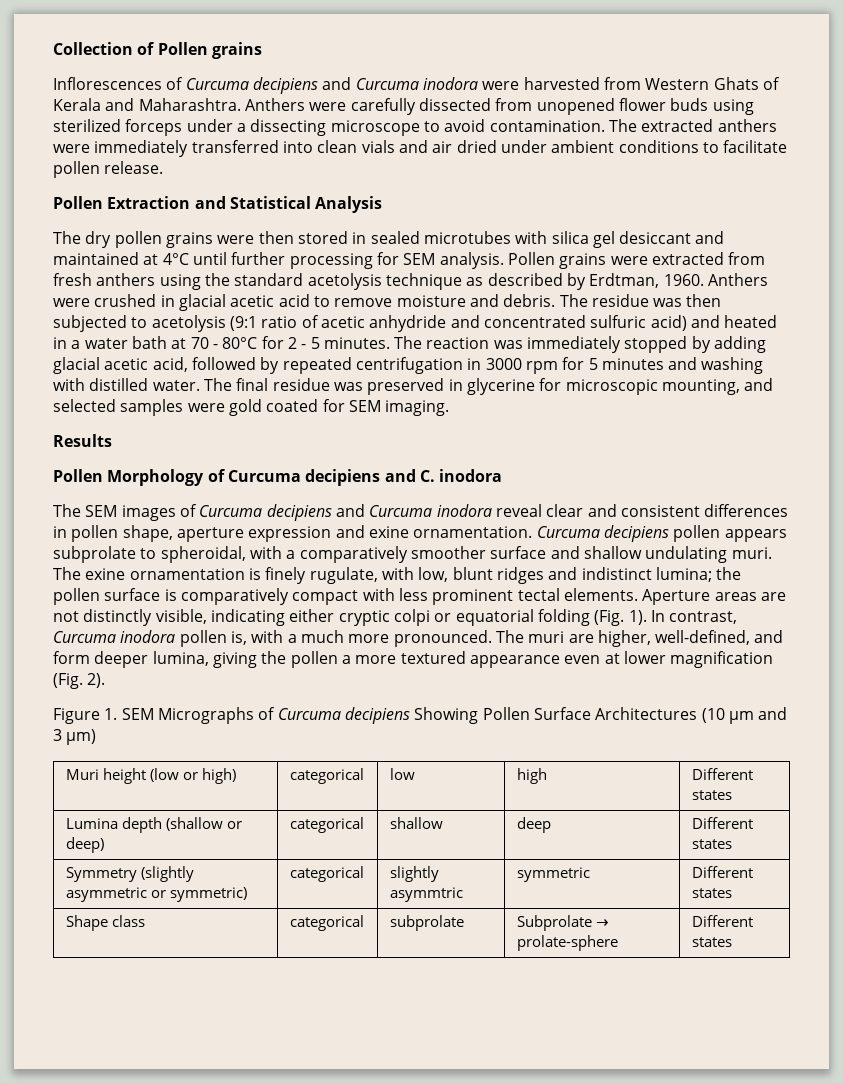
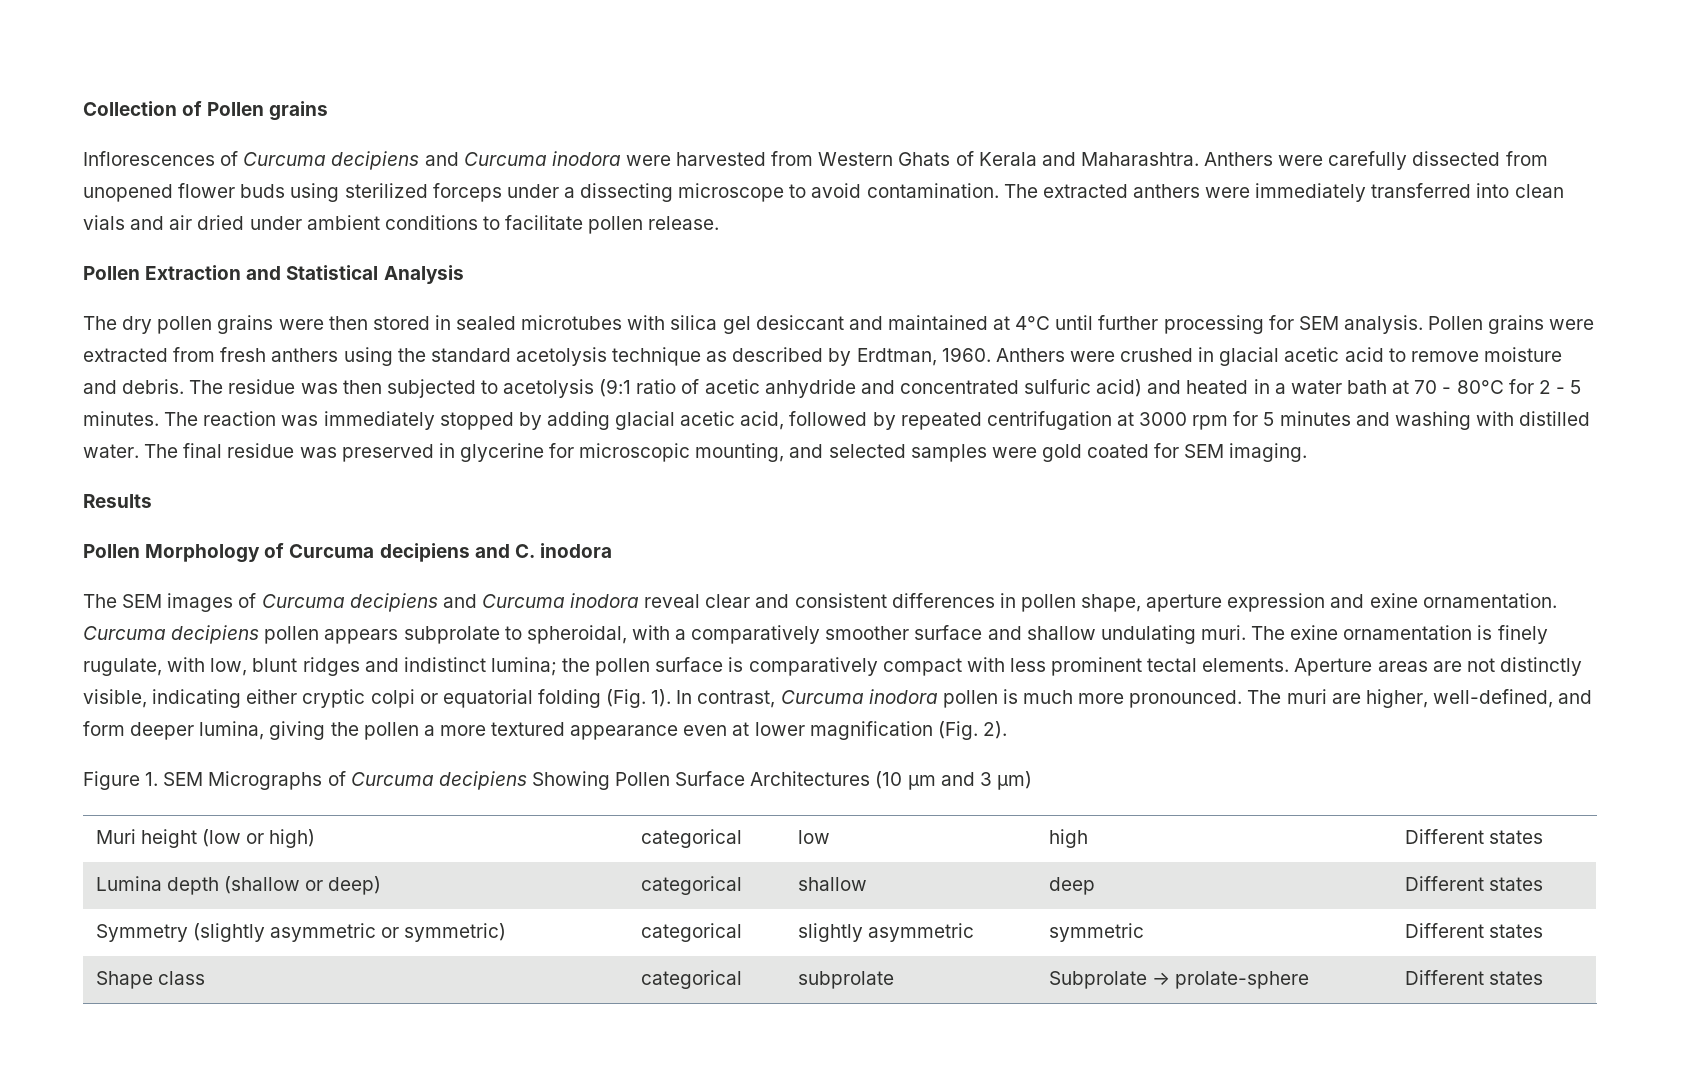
- The reaction was immediately stopped by adding glacial acetic acid, followed by repeated centrifugation in 3000 rpm for 5 minutes and washing with distilled water.
+ The reaction was immediately stopped by adding glacial acetic acid, followed by repeated centrifugation at 3000 rpm for 5 minutes and washing with distilled water.
- In contrast, Curcuma inodora pollen is, with a much more pronounced.
+ In contrast, Curcuma inodora pollen is much more pronounced.
- Symmetry (slightly asymmetric or symmetric) | categorical | slightly asymmtric | symmetric | Different states
+ Symmetry (slightly asymmetric or symmetric) | categorical | slightly asymmеtric | symmetric | Different states

